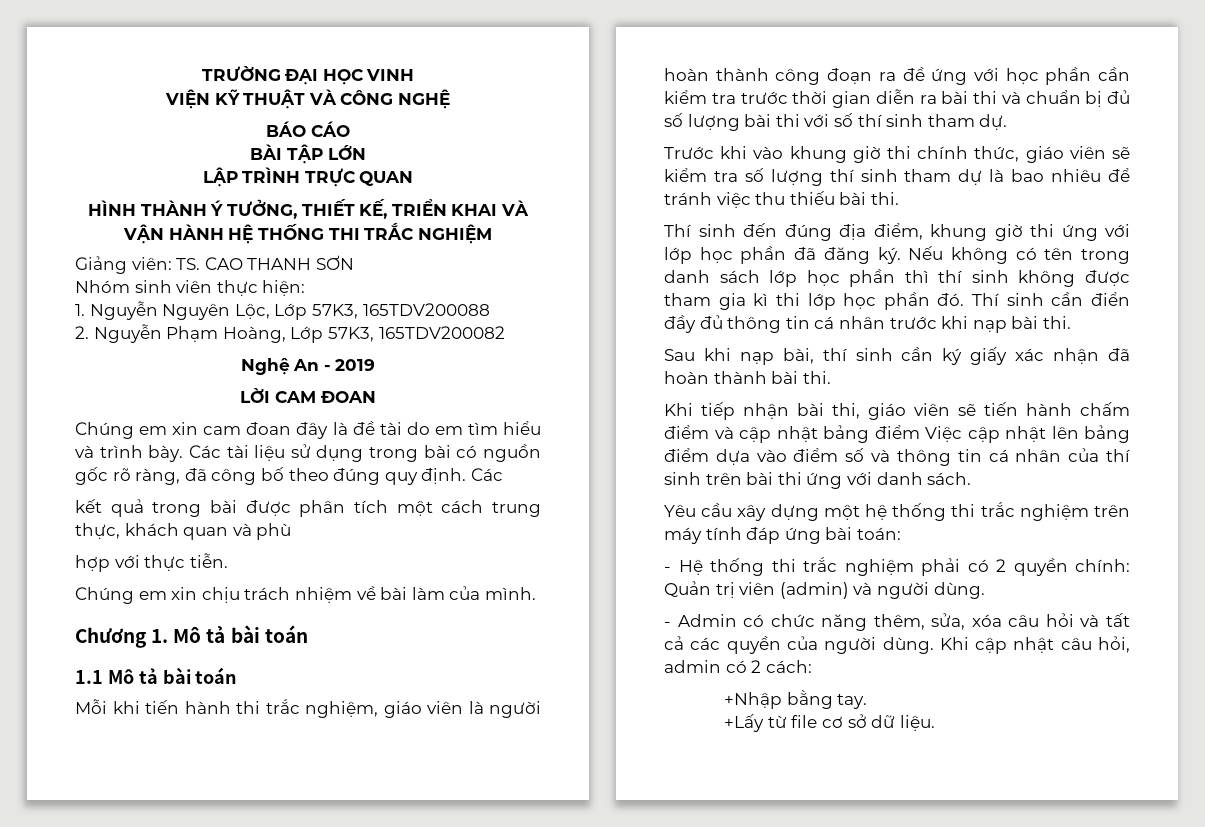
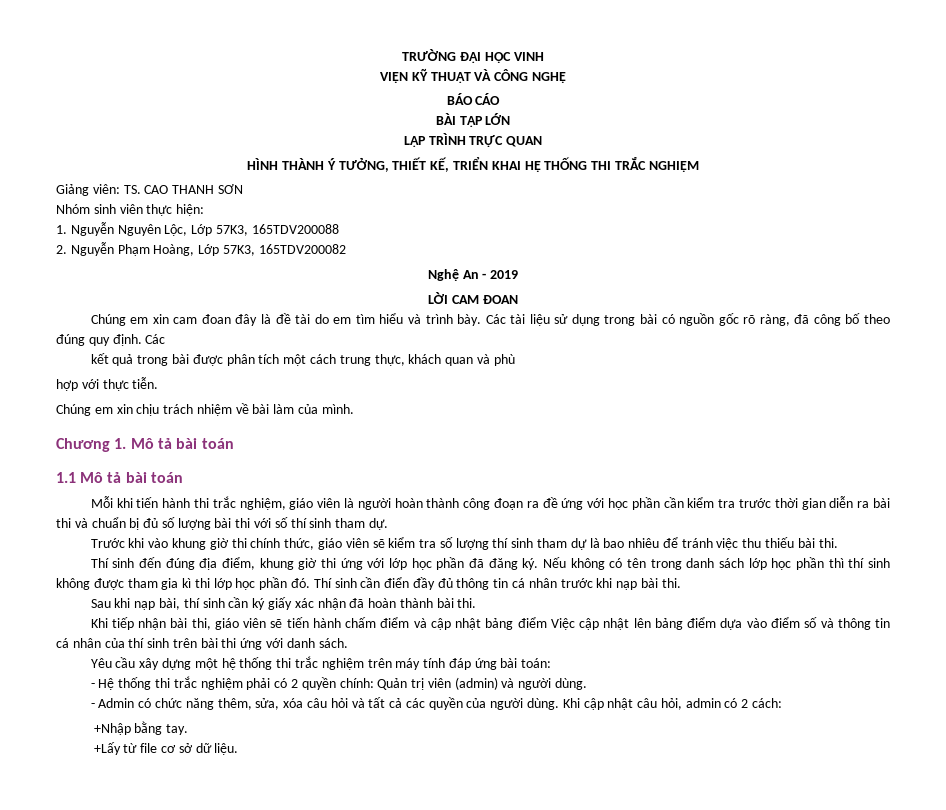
- HÌNH THÀNH Ý TƯỞNG, THIẾT KẾ, TRIỂN KHAI VÀ VẬN HÀNH HỆ THỐNG THI TRẮC NGHIỆM
+ HÌNH THÀNH Ý TƯỞNG, THIẾT KẾ, TRIỂN KHAI HỆ THỐNG THI TRẮC NGHIỆM

